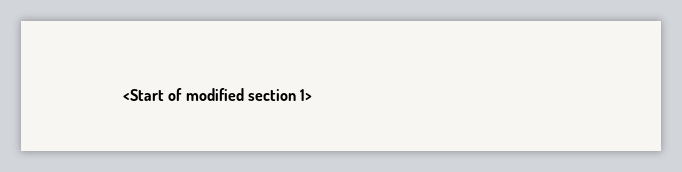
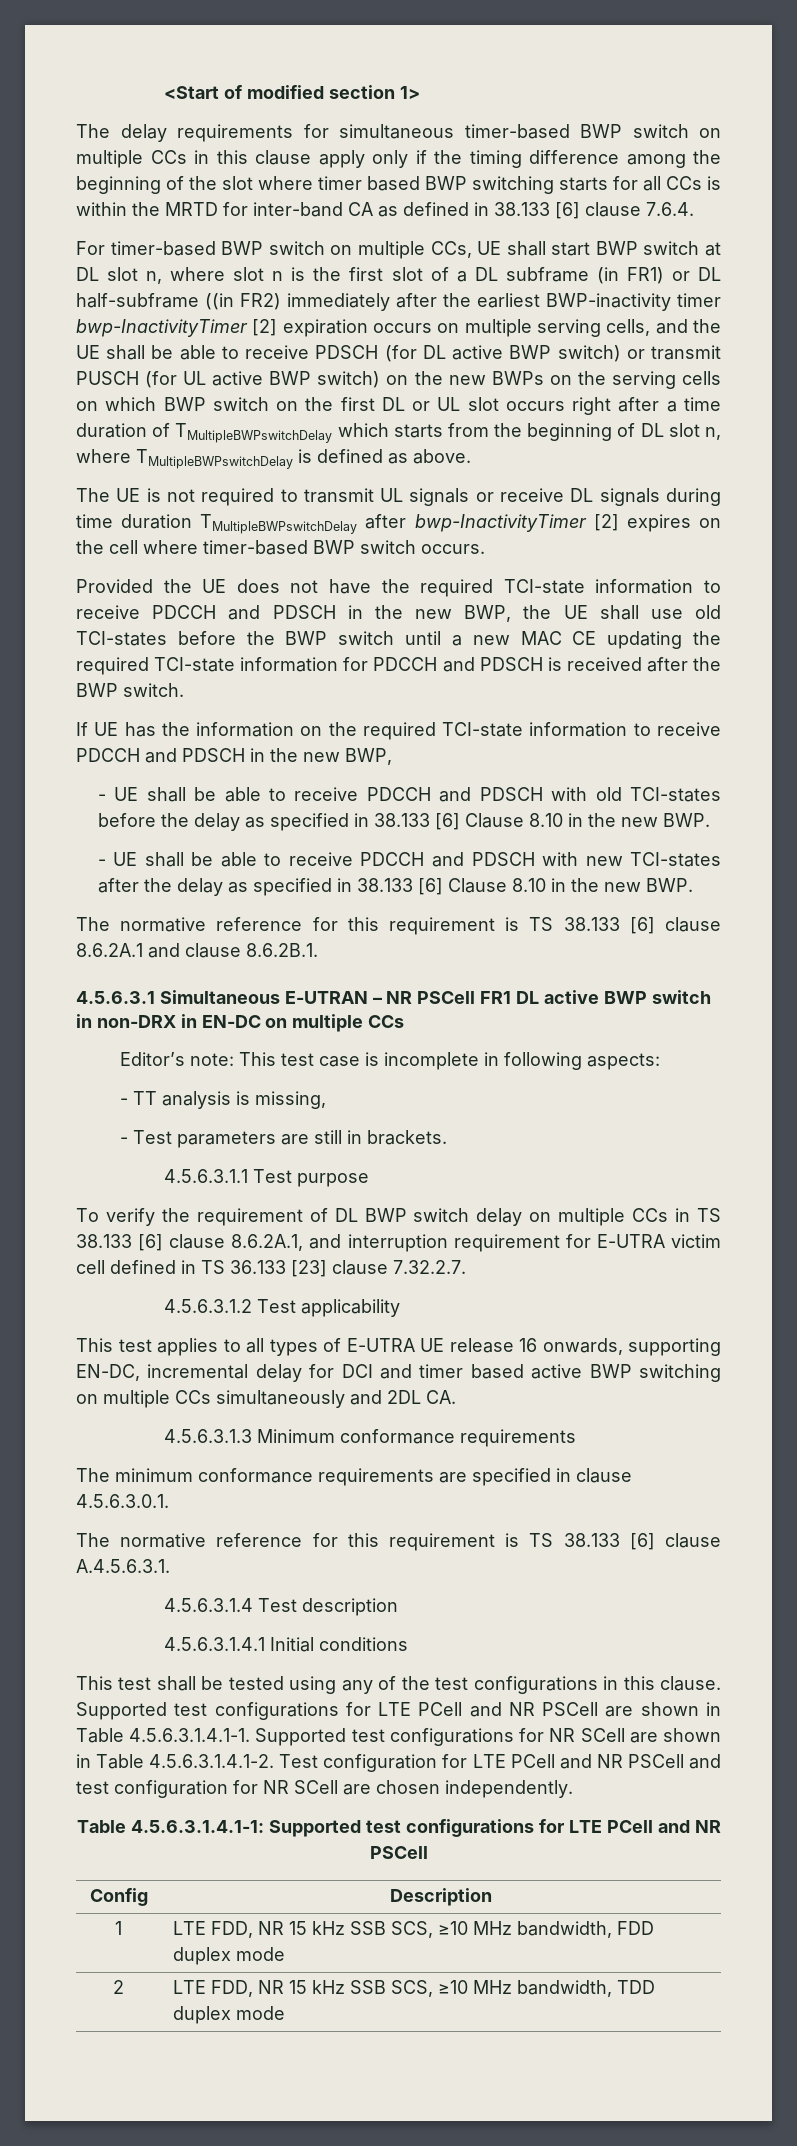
+ The delay requirements for simultaneous timer-based BWP switch on multiple CCs in this clause apply only if the timing difference among the beginning of the slot where timer based BWP switching starts for all CCs is within the MRTD for inter-band CA as defined in 38.133 [6] clause 7.6.4.
+ For timer-based BWP switch on multiple CCs, UE shall start BWP switch at DL slot n, where slot n is the first slot of a DL subframe (in FR1) or DL half-subframe ((in FR2) immediately after the earliest BWP-inactivity timer bwp-InactivityTimer [2] expiration occurs on multiple serving cells, and the UE shall be able to receive PDSCH (for DL active BWP switch) or transmit PUSCH (for UL active BWP switch) on the new BWPs on the serving cells on which BWP switch on the first DL or UL slot occurs right after a time duration of TMultipleBWPswitchDelay which starts from the beginning of DL slot n, where TMultipleBWPswitchDelay is defined as above.
+ The UE is not required to transmit UL signals or receive DL signals during time duration TMultipleBWPswitchDelay after bwp-InactivityTimer [2] expires on the cell where timer-based BWP switch occurs.
+ Provided the UE does not have the required TCI-state information to receive PDCCH and PDSCH in the new BWP, the UE shall use old TCI-states before the BWP switch until a new MAC CE updating the required TCI-state information for PDCCH and PDSCH is received after the BWP switch.
+ If UE has the information on the required TCI-state information to receive PDCCH and PDSCH in the new BWP,
+ - UE shall be able to receive PDCCH and PDSCH with old TCI-states before the delay as specified in 38.133 [6] Clause 8.10 in the new BWP.
+ - UE shall be able to receive PDCCH and PDSCH with new TCI-states after the delay as specified in 38.133 [6] Clause 8.10 in the new BWP.
+ The normative reference for this requirement is TS 38.133 [6] clause 8.6.2A.1 and clause 8.6.2B.1.
+ 4.5.6.3.1 Simultaneous E-UTRAN – NR PSCell FR1 DL active BWP switch in non-DRX in EN-DC on multiple CCs
+ Editor’s note: This test case is incomplete in following aspects:
+ - TT analysis is missing,
+ - Test parameters are still in brackets.
+ 4.5.6.3.1.1 Test purpose
+ To verify the requirement of DL BWP switch delay on multiple CCs in TS 38.133 [6] clause 8.6.2A.1, and interruption requirement for E-UTRA victim cell defined in TS 36.133 [23] clause 7.32.2.7.
+ 4.5.6.3.1.2 Test applicability
+ This test applies to all types of E-UTRA UE release 16 onwards, supporting EN-DC, incremental delay for DCI and timer based active BWP switching on multiple CCs simultaneously and 2DL CA.
+ 4.5.6.3.1.3 Minimum conformance requirements
+ The minimum conformance requirements are specified in clause 4.5.6.3.0.1.
+ The normative reference for this requirement is TS 38.133 [6] clause A.4.5.6.3.1.
+ 4.5.6.3.1.4 Test description
+ 4.5.6.3.1.4.1 Initial conditions
+ This test shall be tested using any of the test configurations in this clause. Supported test configurations for LTE PCell and NR PSCell are shown in Table 4.5.6.3.1.4.1-1. Supported test configurations for NR SCell are shown in Table 4.5.6.3.1.4.1-2. Test configuration for LTE PCell and NR PSCell and test configuration for NR SCell are chosen independently.
+ Table 4.5.6.3.1.4.1-1: Supported test configurations for LTE PCell and NR PSCell
+ Config | Description
+ 1 | LTE FDD, NR 15 kHz SSB SCS, ≥10 MHz bandwidth, FDD duplex mode
+ 2 | LTE FDD, NR 15 kHz SSB SCS, ≥10 MHz bandwidth, TDD duplex mode

